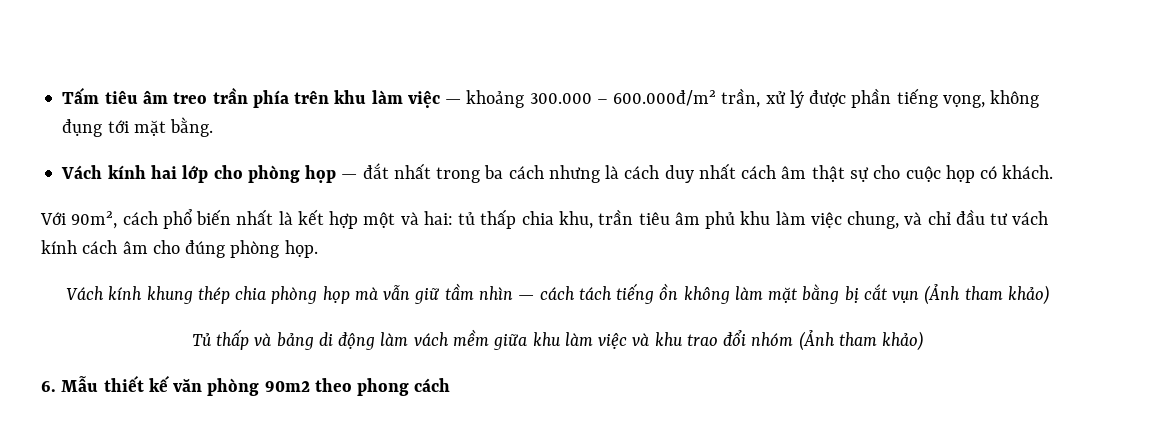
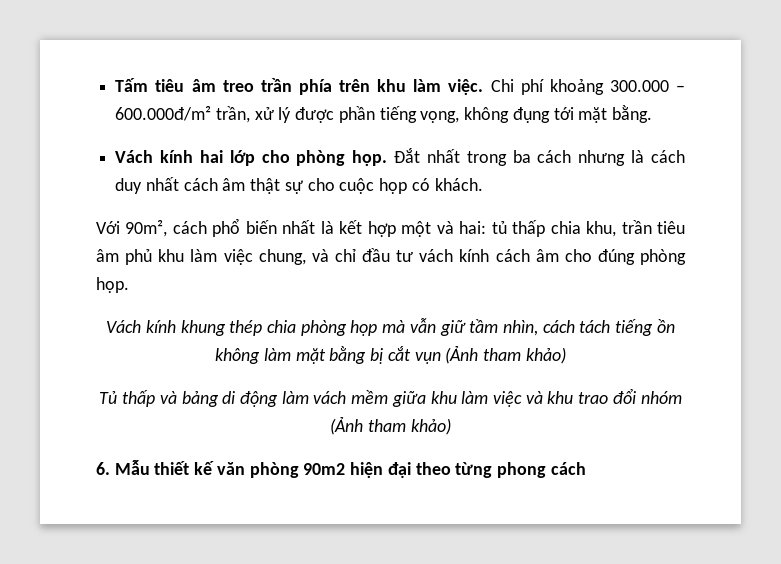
- Tấm tiêu âm treo trần phía trên khu làm việc — khoảng 300.000 – 600.000đ/m² trần, xử lý được phần tiếng vọng, không đụng tới mặt bằng.
+ Tấm tiêu âm treo trần phía trên khu làm việc. Chi phí khoảng 300.000 – 600.000đ/m² trần, xử lý được phần tiếng vọng, không đụng tới mặt bằng.
- Vách kính hai lớp cho phòng họp — đắt nhất trong ba cách nhưng là cách duy nhất cách âm thật sự cho cuộc họp có khách.
+ Vách kính hai lớp cho phòng họp. Đắt nhất trong ba cách nhưng là cách duy nhất cách âm thật sự cho cuộc họp có khách.
- Vách kính khung thép chia phòng họp mà vẫn giữ tầm nhìn — cách tách tiếng ồn không làm mặt bằng bị cắt vụn (Ảnh tham khảo)
+ Vách kính khung thép chia phòng họp mà vẫn giữ tầm nhìn, cách tách tiếng ồn không làm mặt bằng bị cắt vụn (Ảnh tham khảo)
- 6. Mẫu thiết kế văn phòng 90m2 theo phong cách
+ 6. Mẫu thiết kế văn phòng 90m2 hiện đại theo từng phong cách

